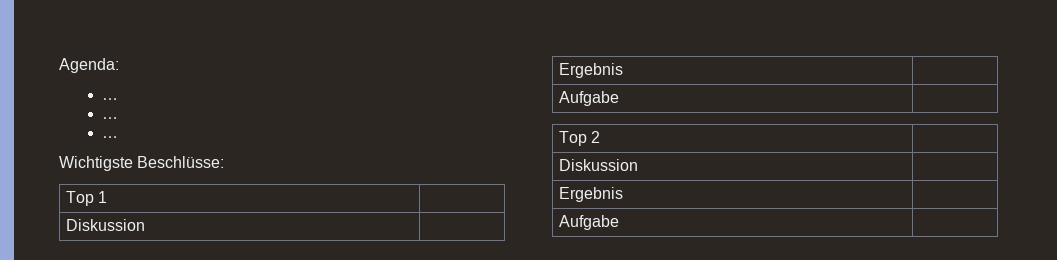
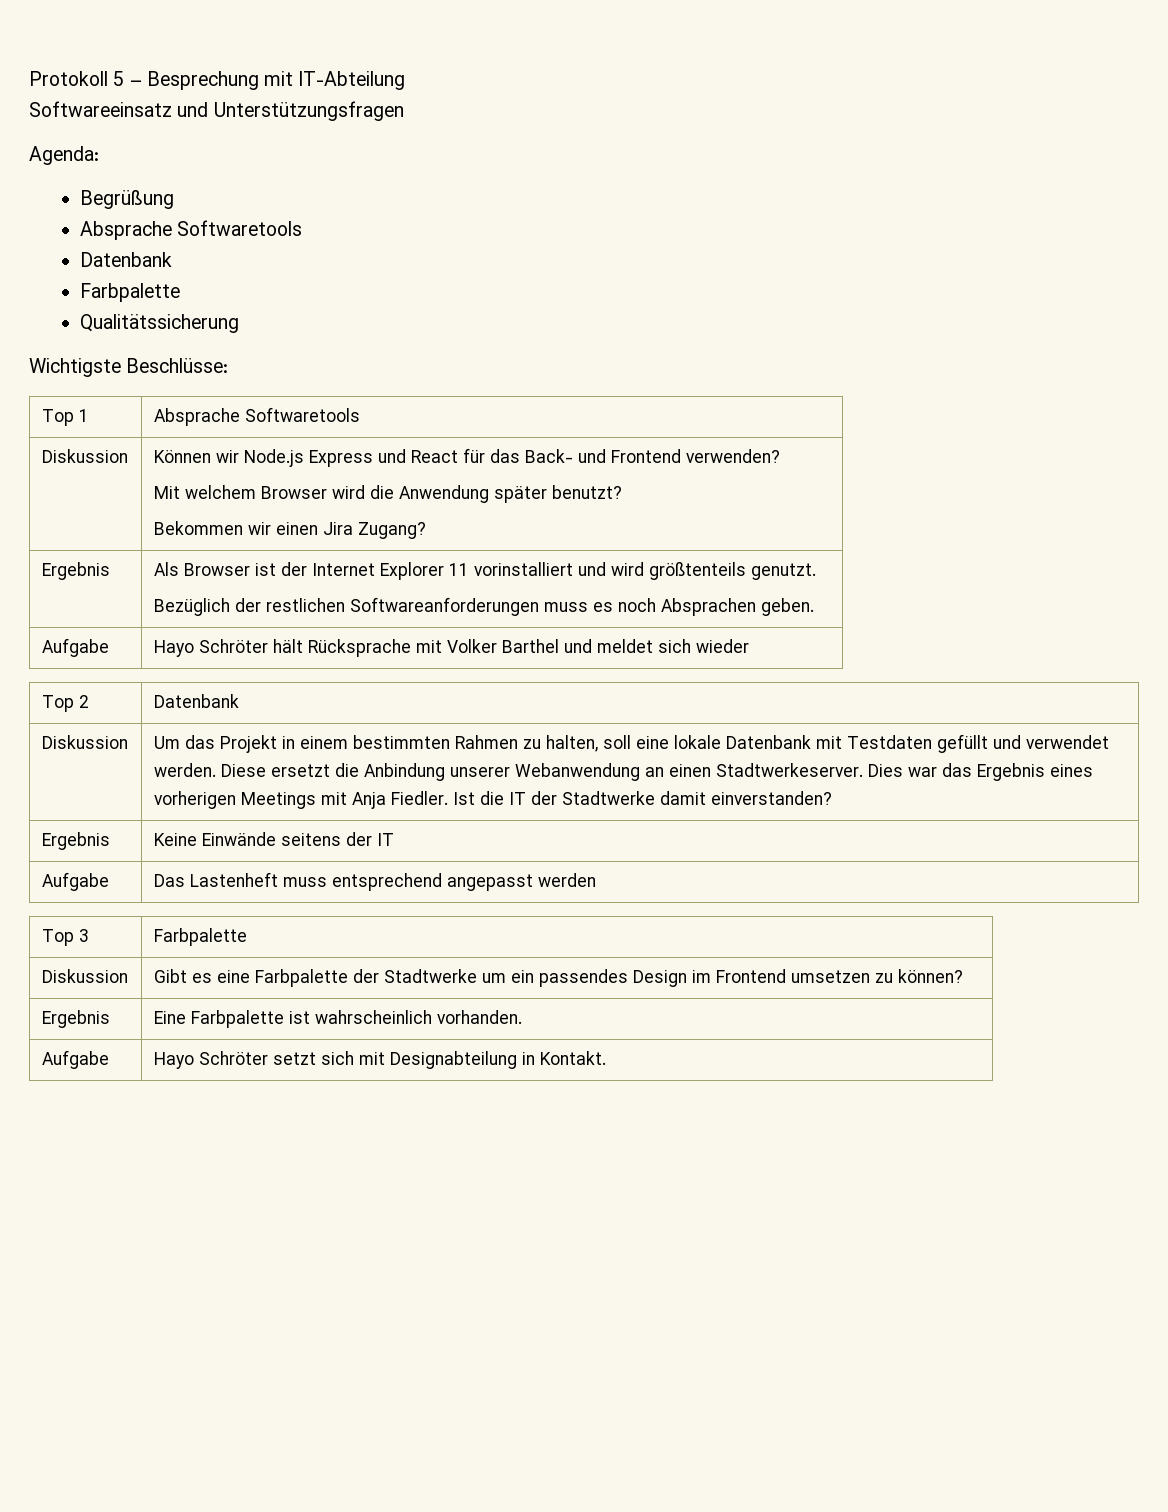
+ Protokoll 5 – Besprechung mit IT-Abteilung
+ Softwareeinsatz und Unterstützungsfragen
  Agenda:
- …
- …
- …
+ Begrüßung
+ Absprache Softwaretools
+ Datenbank
+ Farbpalette
+ Qualitätssicherung
- Top 1 |
- Diskussion |
- Ergebnis |
- Aufgabe |
+ Top 1 | Absprache Softwaretools
+ Diskussion | Können wir Node.js Express und React für das Back- und Frontend verwenden?
+ Mit welchem Browser wird die Anwendung später benutzt?
+ Bekommen wir einen Jira Zugang?
+ Ergebnis | Als Browser ist der Internet Explorer 11 vorinstalliert und wird größtenteils genutzt.
+ Bezüglich der restlichen Softwareanforderungen muss es noch Absprachen geben.
+ Aufgabe | Hayo Schröter hält Rücksprache mit Volker Barthel und meldet sich wieder
- Top 2 |
- Diskussion |
- Ergebnis |
- Aufgabe |
+ Top 2 | Datenbank
+ Diskussion | Um das Projekt in einem bestimmten Rahmen zu halten, soll eine lokale Datenbank mit Testdaten gefüllt und verwendet werden. Diese ersetzt die Anbindung unserer Webanwendung an einen Stadtwerkeserver. Dies war das Ergebnis eines vorherigen Meetings mit Anja Fiedler. Ist die IT der Stadtwerke damit einverstanden?
+ Ergebnis | Keine Einwände seitens der IT
+ Aufgabe | Das Lastenheft muss entsprechend angepasst werden
+ Top 3 | Farbpalette
+ Diskussion | Gibt es eine Farbpalette der Stadtwerke um ein passendes Design im Frontend umsetzen zu können?
+ Ergebnis | Eine Farbpalette ist wahrscheinlich vorhanden.
+ Aufgabe | Hayo Schröter setzt sich mit Designabteilung in Kontakt.

